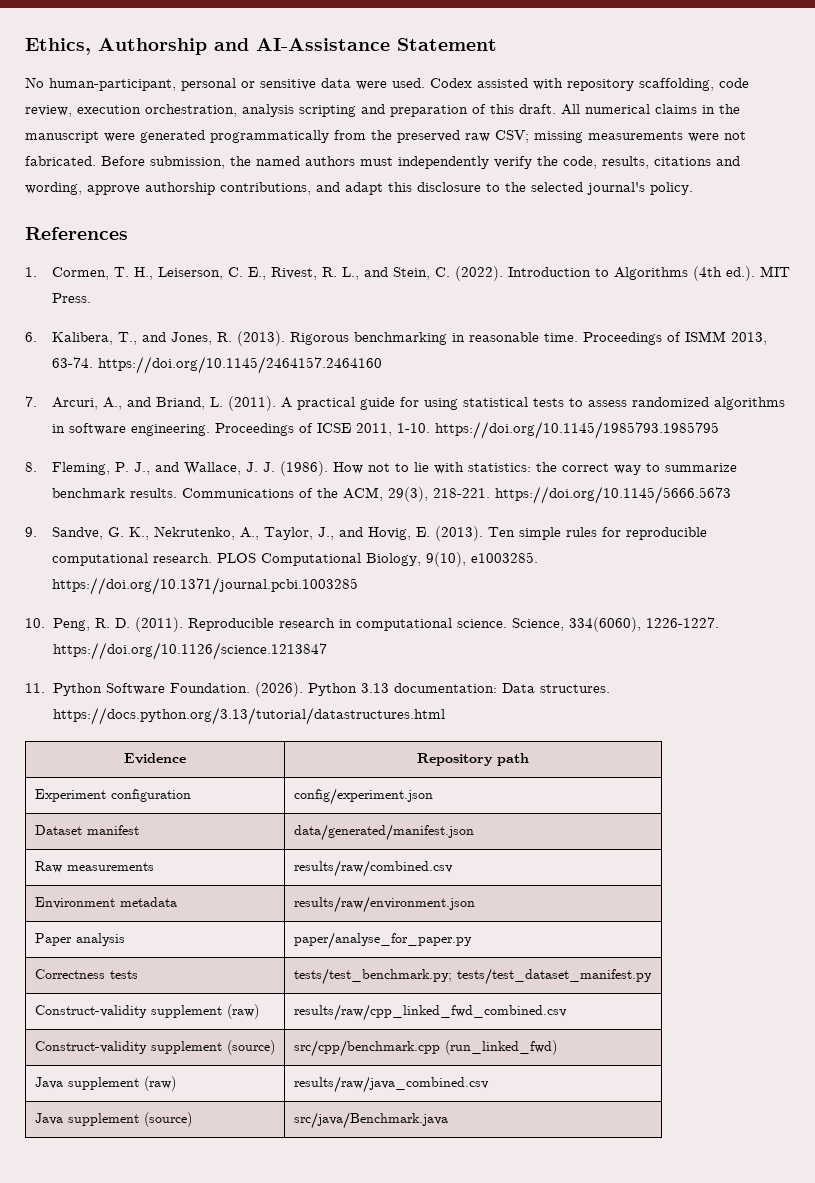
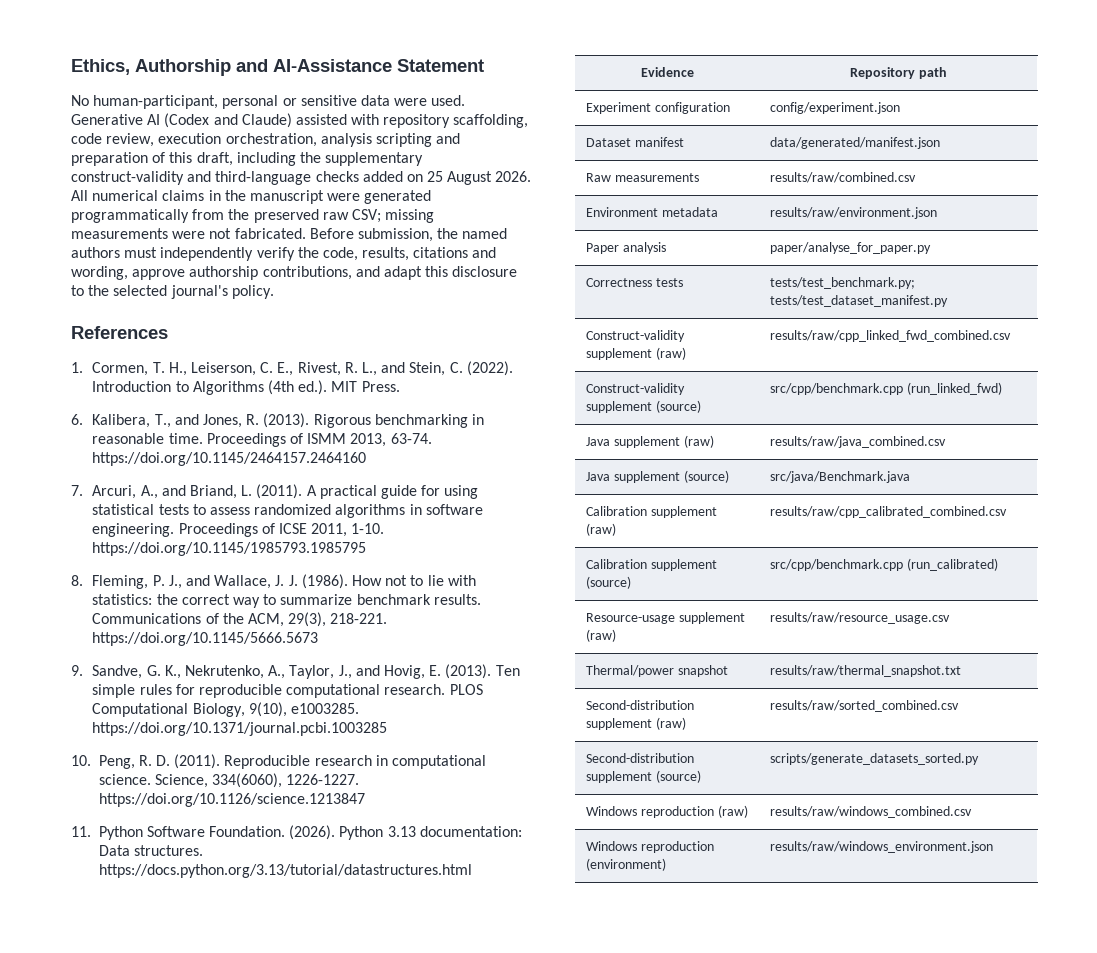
- Codex assisted with repository scaffolding, code review, execution orchestration, analysis scripting and preparation of this draft.
+ Generative AI (Codex and Claude) assisted with repository scaffolding, code review, execution orchestration, analysis scripting and preparation of this draft, including the supplementary construct-validity and third-language checks added on 25 August 2026.
+ Calibration supplement (raw) | results/raw/cpp_calibrated_combined.csv
+ Calibration supplement (source) | src/cpp/benchmark.cpp (run_calibrated)
+ Resource-usage supplement (raw) | results/raw/resource_usage.csv
+ Thermal/power snapshot | results/raw/thermal_snapshot.txt
+ Second-distribution supplement (raw) | results/raw/sorted_combined.csv
+ Second-distribution supplement (source) | scripts/generate_datasets_sorted.py
+ Windows reproduction (raw) | results/raw/windows_combined.csv
+ Windows reproduction (environment) | results/raw/windows_environment.json

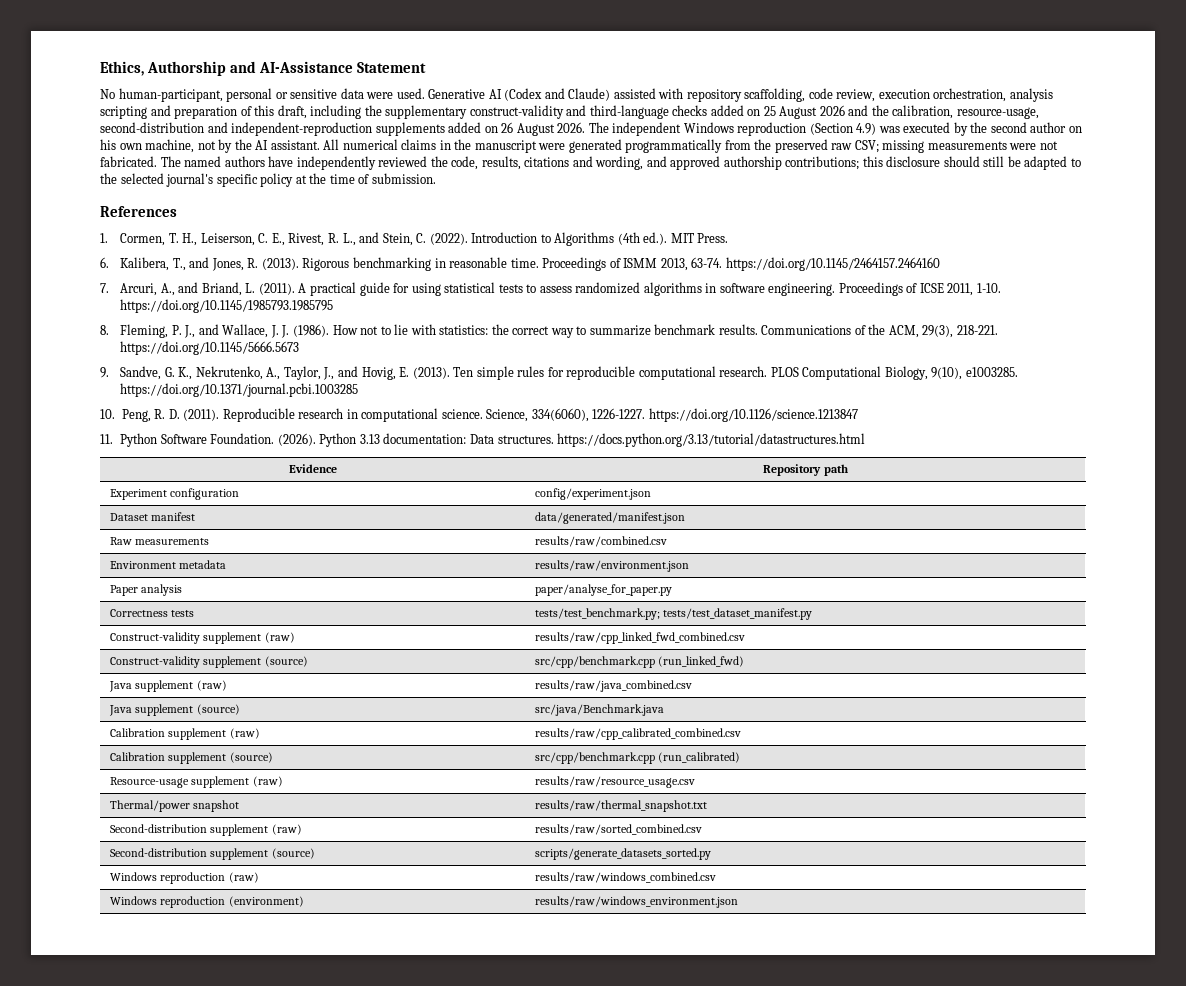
- Generative AI (Codex and Claude) assisted with repository scaffolding, code review, execution orchestration, analysis scripting and preparation of this draft, including the supplementary construct-validity and third-language checks added on 25 August 2026.
+ Generative AI (Codex and Claude) assisted with repository scaffolding, code review, execution orchestration, analysis scripting and preparation of this draft, including the supplementary construct-validity and third-language checks added on 25 August 2026 and the calibration, resource-usage, second-distribution and independent-reproduction supplements added on 26 August 2026. The independent Windows reproduction (Section 4.9) was executed by the second author on his own machine, not by the AI assistant.
- Before submission, the named authors must independently verify the code, results, citations and wording, approve authorship contributions, and adapt this disclosure to the selected journal's policy.
+ The named authors have independently reviewed the code, results, citations and wording, and approved authorship contributions; this disclosure should still be adapted to the selected journal's specific policy at the time of submission.

